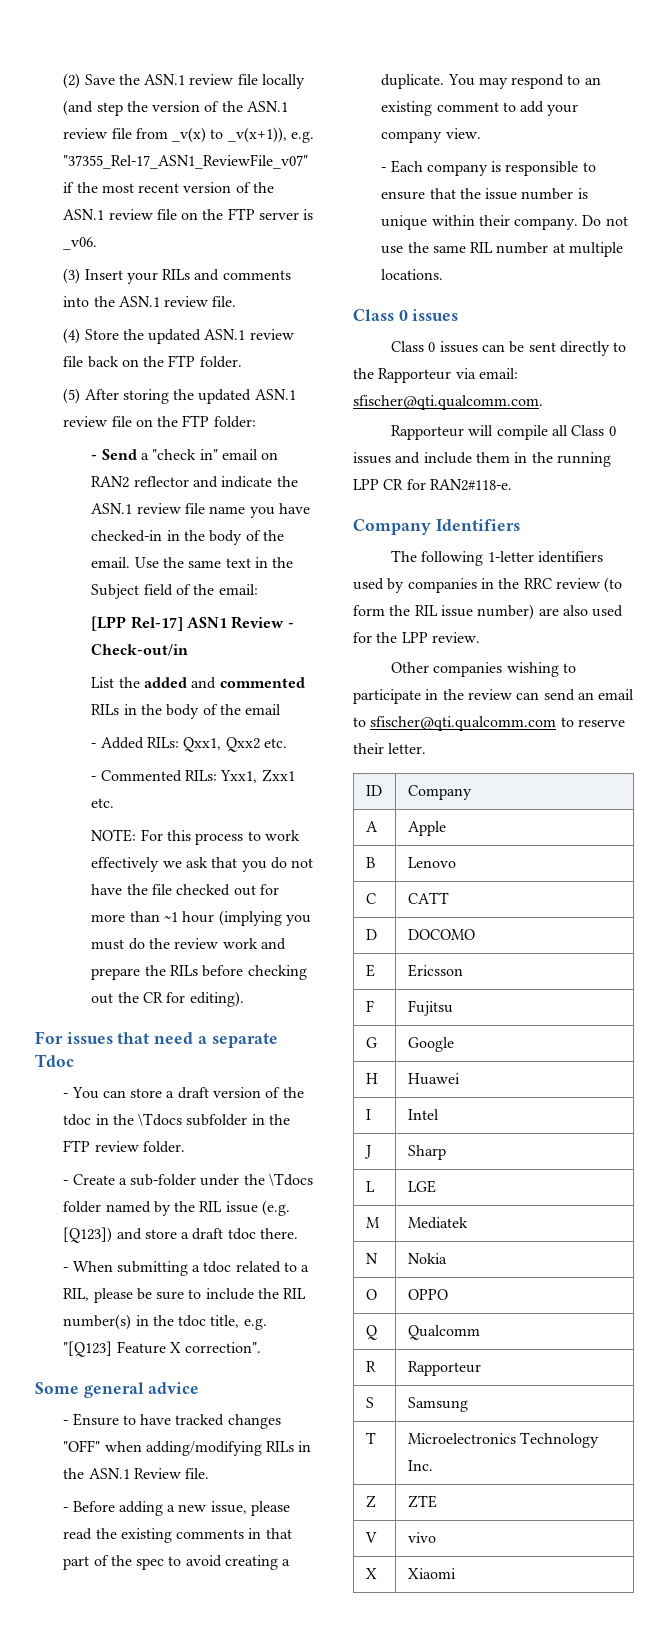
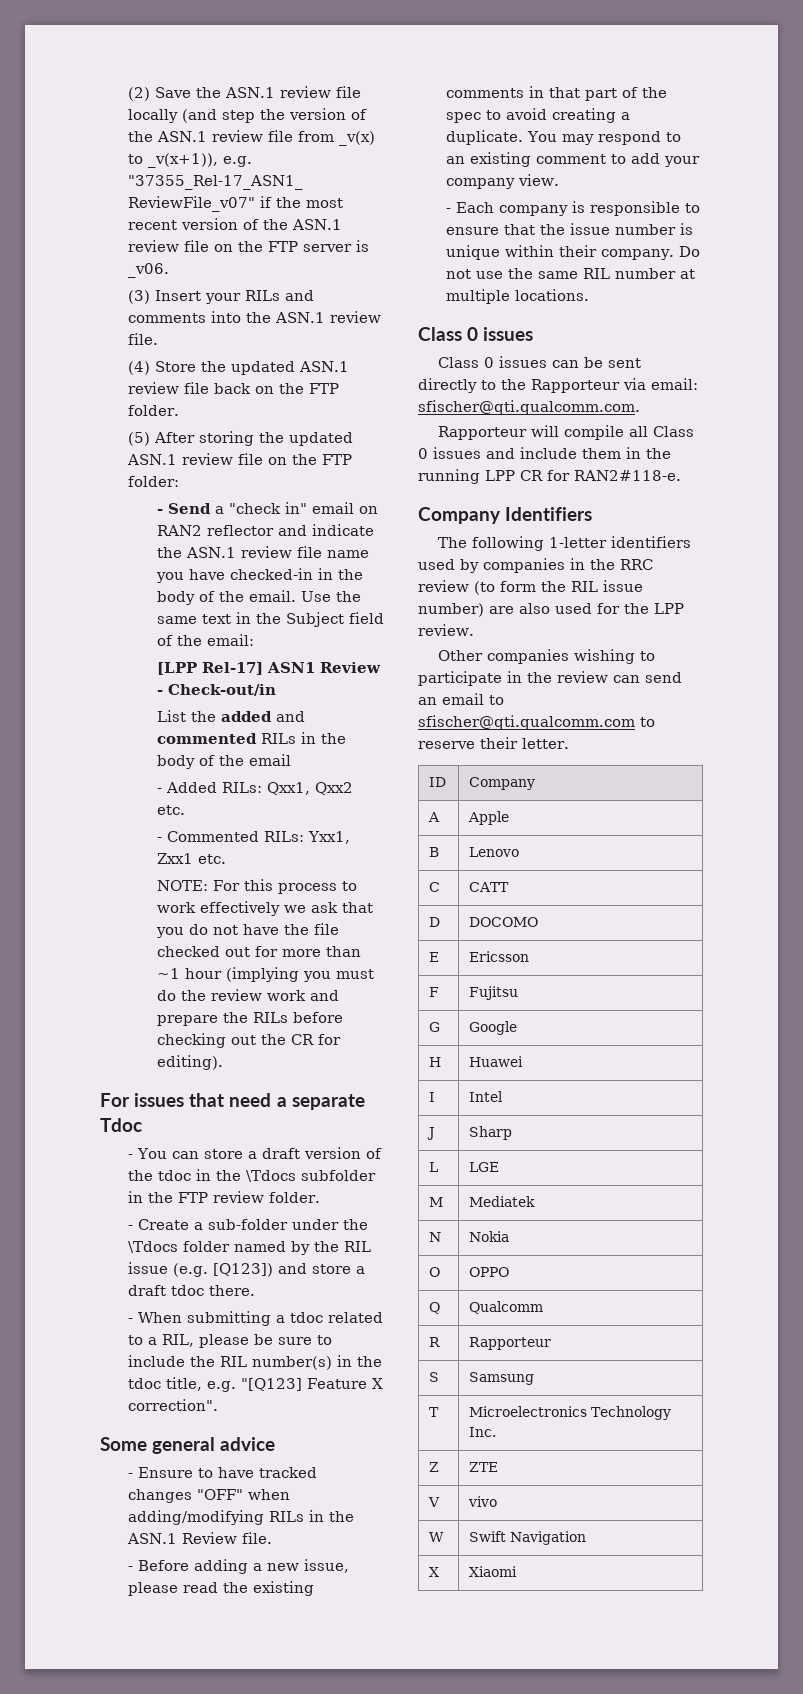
+ W | Swift Navigation

